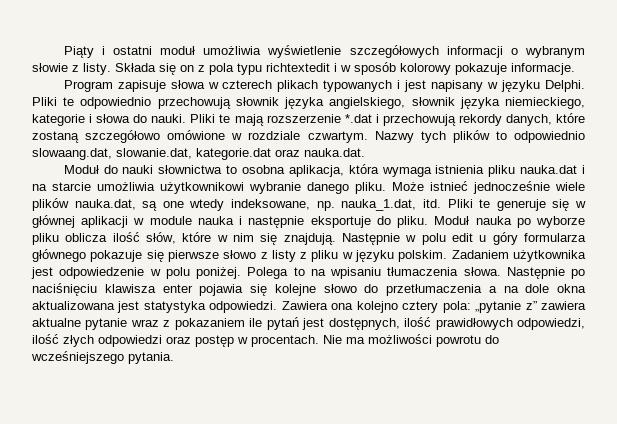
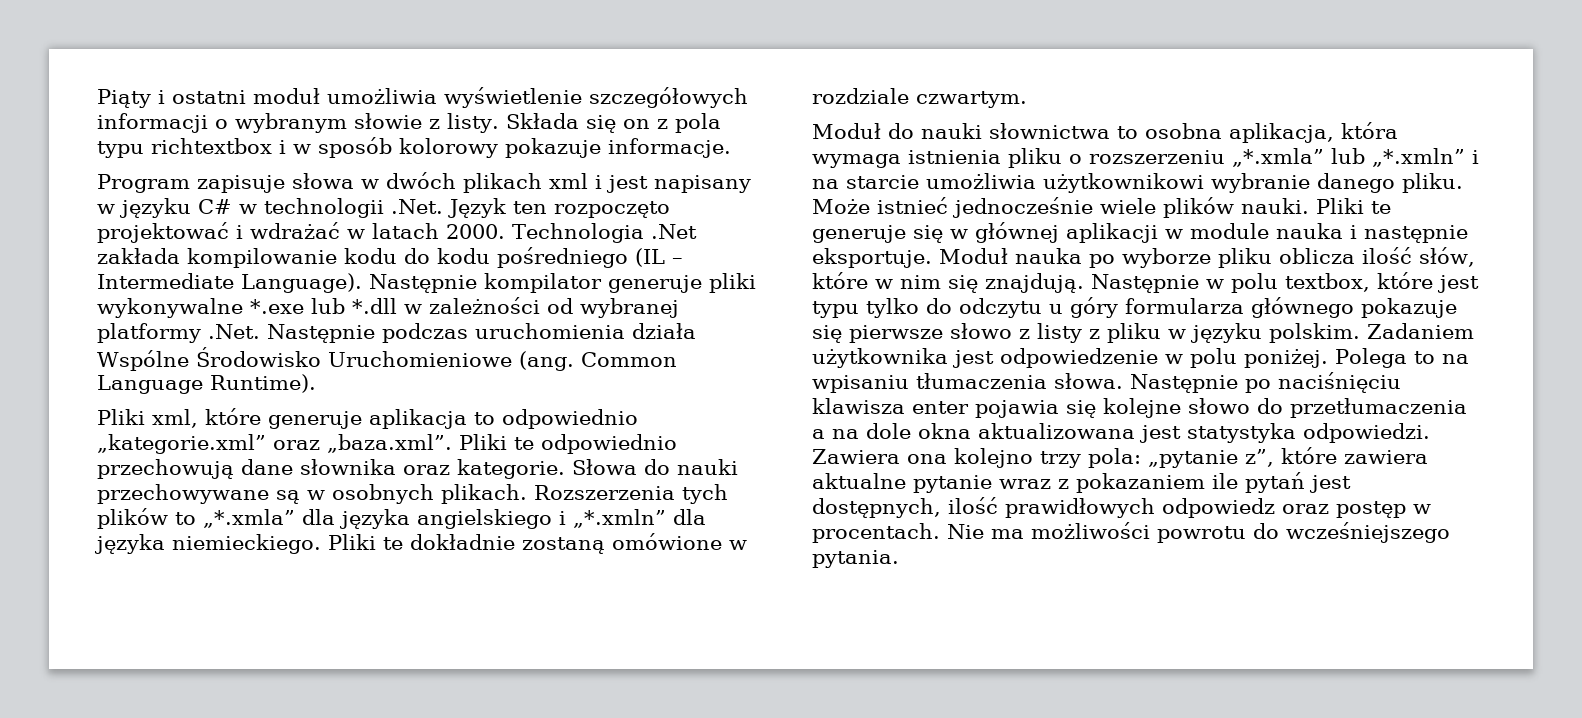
- Składa się on z pola typu richtextedit i w sposób kolorowy pokazuje informacje.
+ Składa się on z pola typu richtextbox i w sposób kolorowy pokazuje informacje.
- Program zapisuje słowa w czterech plikach typowanych i jest napisany w języku Delphi. Pliki te odpowiednio przechowują słownik języka angielskiego, słownik języka niemieckiego, kategorie i słowa do nauki. Pliki te mają rozszerzenie *.dat i przechowują rekordy danych, które zostaną szczegółowo omówione w rozdziale czwartym. Nazwy tych plików to odpowiednio slowaang.dat, slowanie.dat, kategorie.dat oraz nauka.dat.
+ Program zapisuje słowa w dwóch plikach xml i jest napisany w języku C# w technologii .Net. Język ten rozpoczęto projektować i wdrażać w latach 2000. Technologia .Net zakłada kompilowanie kodu do kodu pośredniego (IL – Intermediate Language). Następnie kompilator generuje pliki wykonywalne *.exe lub *.dll w zależności od wybranej platformy .Net. Następnie podczas uruchomienia działa Wspólne Środowisko Uruchomieniowe (ang. Common Language Runtime).
+ Pliki xml, które generuje aplikacja to odpowiednio „kategorie.xml” oraz „baza.xml”. Pliki te odpowiednio przechowują dane słownika oraz kategorie. Słowa do nauki przechowywane są w osobnych plikach. Rozszerzenia tych plików to „*.xmla” dla języka angielskiego i „*.xmln” dla języka niemieckiego. Pliki te dokładnie zostaną omówione w rozdziale czwartym.
- Moduł do nauki słownictwa to osobna aplikacja, która wymaga istnienia pliku nauka.dat i na starcie umożliwia użytkownikowi wybranie danego pliku.
+ Moduł do nauki słownictwa to osobna aplikacja, która wymaga istnienia pliku o rozszerzeniu „*.xmla” lub „*.xmln” i na starcie umożliwia użytkownikowi wybranie danego pliku.
- Może istnieć jednocześnie wiele plików nauka.dat, są one wtedy indeksowane, np. nauka_1.dat, itd.
+ Może istnieć jednocześnie wiele plików nauki.
- Pliki te generuje się w głównej aplikacji w module nauka i następnie eksportuje do pliku.
+ Pliki te generuje się w głównej aplikacji w module nauka i następnie eksportuje.
- Następnie w polu edit u góry formularza głównego pokazuje się pierwsze słowo z listy z pliku w języku polskim.
+ Następnie w polu textbox, które jest typu tylko do odczytu u góry formularza głównego pokazuje się pierwsze słowo z listy z pliku w języku polskim.
- Zawiera ona kolejno cztery pola: „pytanie z” zawiera aktualne pytanie wraz z pokazaniem ile pytań jest dostępnych, ilość prawidłowych odpowiedzi, ilość złych odpowiedzi oraz postęp w procentach.
+ Zawiera ona kolejno trzy pola: „pytanie z”, które zawiera aktualne pytanie wraz z pokazaniem ile pytań jest dostępnych, ilość prawidłowych odpowiedz oraz postęp w procentach.

